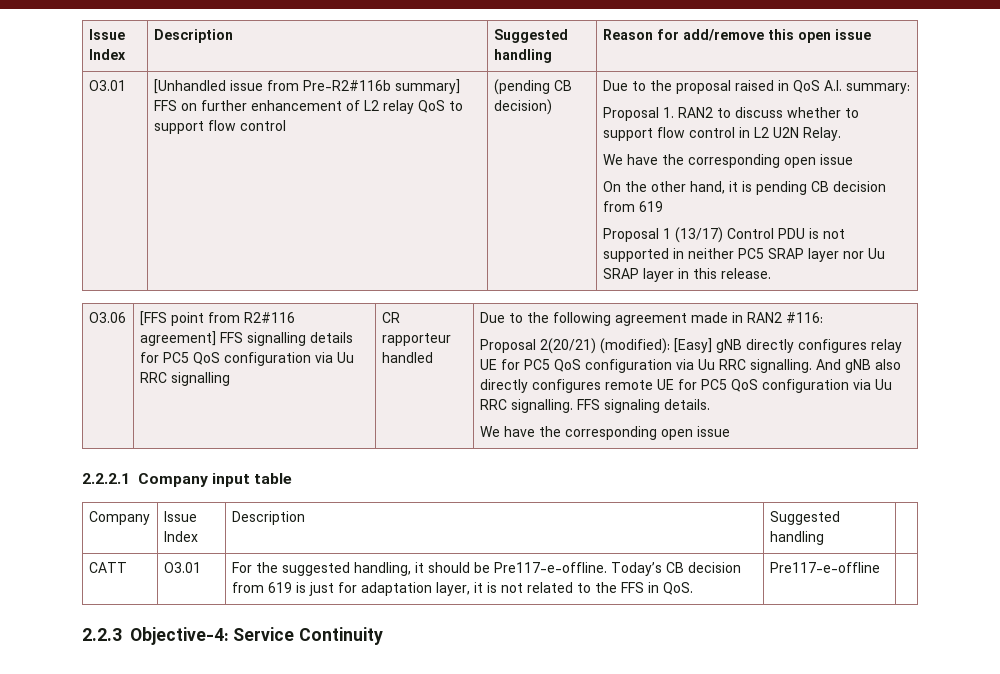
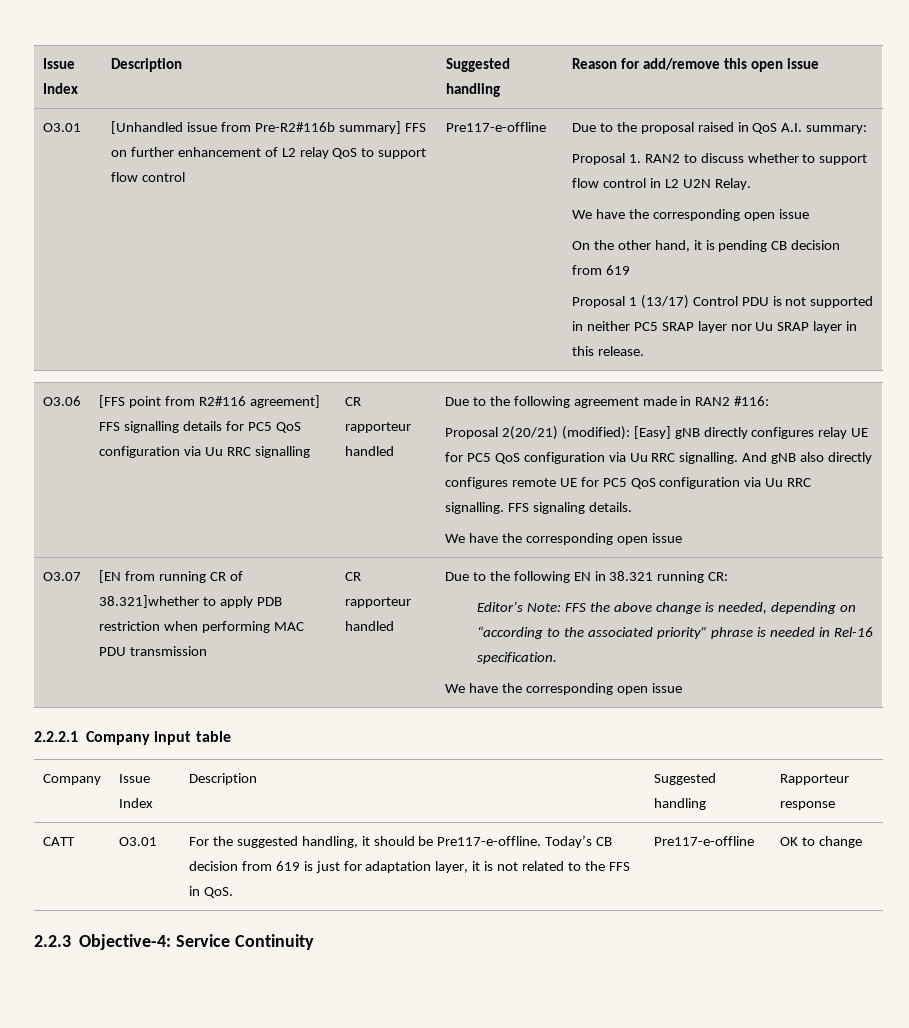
- [Unhandled issue from Pre-R2#116b summary] FFS on further enhancement of L2 relay QoS to support flow control | (pending CB decision)
+ [Unhandled issue from Pre-R2#116b summary] FFS on further enhancement of L2 relay QoS to support flow control | Pre117-e-offline
+ O3.07 | [EN from running CR of 38.321]whether to apply PDB restriction when performing MAC PDU transmission | CR rapporteur handled | Due to the following EN in 38.321 running CR:
+ Editor’s Note: FFS the above change is needed, depending on “according to the associated priority” phrase is needed in Rel-16 specification.
+ We have the corresponding open issue
- Company | Issue Index | Description | Suggested handling |
+ Company | Issue Index | Description | Suggested handling | Rapporteur response
- CATT | O3.01 | For the suggested handling, it should be Pre117-e-offline. Today’s CB decision from 619 is just for adaptation layer, it is not related to the FFS in QoS. | Pre117-e-offline |
+ CATT | O3.01 | For the suggested handling, it should be Pre117-e-offline. Today’s CB decision from 619 is just for adaptation layer, it is not related to the FFS in QoS. | Pre117-e-offline | OK to change

